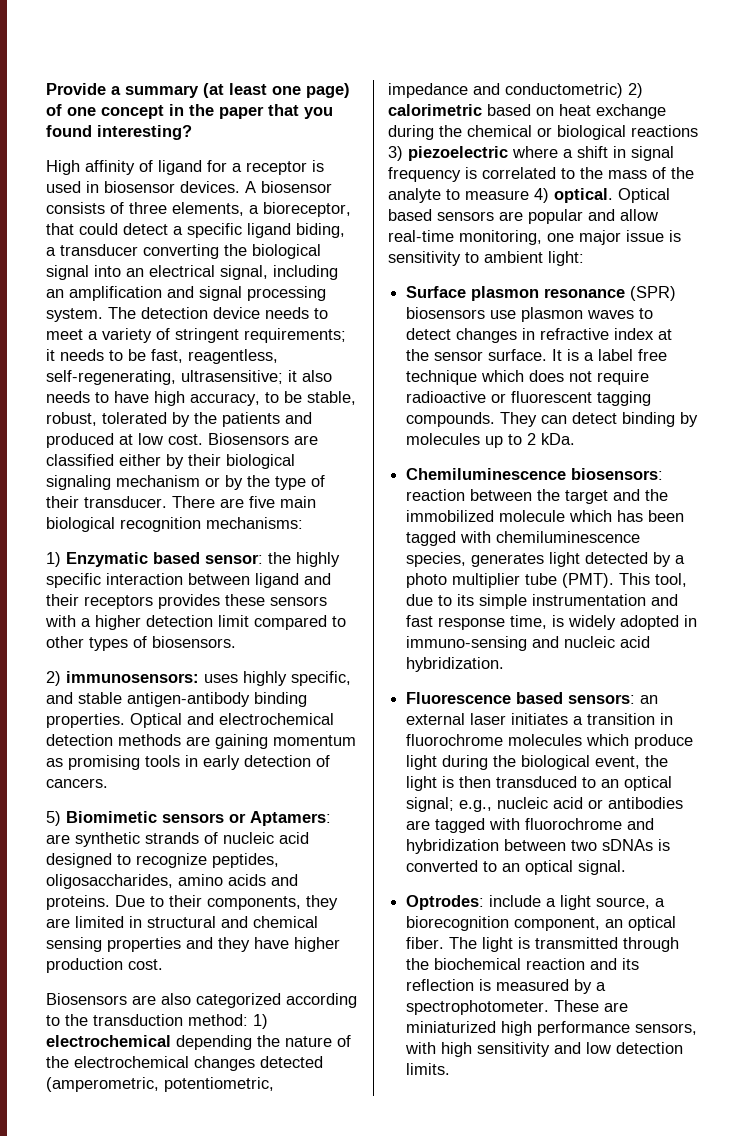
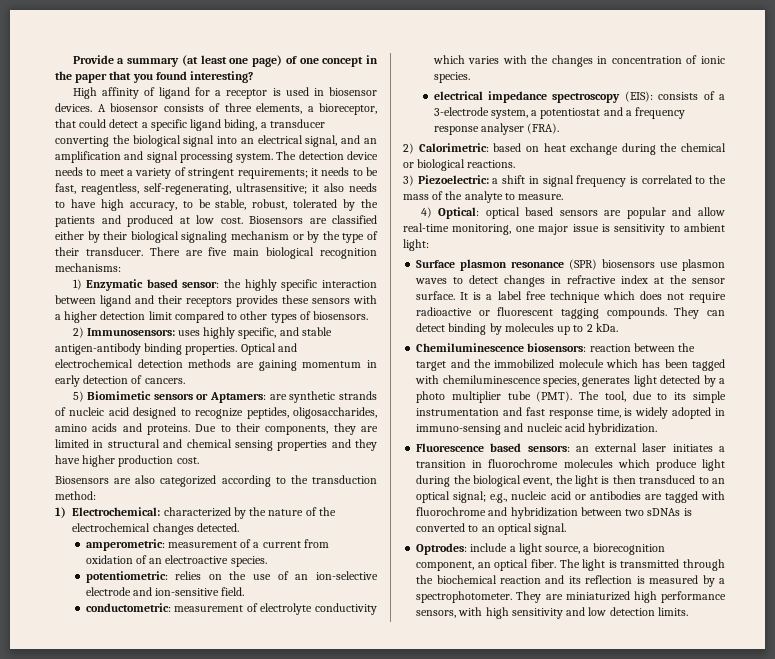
- A biosensor consists of three elements, a bioreceptor, that could detect a specific ligand biding, a transducer converting the biological signal into an electrical signal, including an amplification and signal processing system.
+ A biosensor consists of three elements, a bioreceptor, that could detect a specific ligand biding, a transducer converting the biological signal into an electrical signal, and an amplification and signal processing system.
- 2) immunosensors: uses highly specific, and stable antigen-antibody binding properties.
+ 2) Immunosensors: uses highly specific, and stable antigen-antibody binding properties.
- Optical and electrochemical detection methods are gaining momentum as promising tools in early detection of cancers.
+ Optical and electrochemical detection methods are gaining momentum in early detection of cancers.
- Biosensors are also categorized according to the transduction method: 1) electrochemical depending the nature of the electrochemical changes detected (amperometric, potentiometric, impedance and conductometric) 2) calorimetric based on heat exchange during the chemical or biological reactions 3) piezoelectric where a shift in signal frequency is correlated to the mass of the analyte to measure 4) optical. Optical based sensors are popular and allow real-time monitoring, one major issue is sensitivity to ambient light:
+ Biosensors are also categorized according to the transduction method:
+ 1) Electrochemical: characterized by the nature of the electrochemical changes detected.
+ amperometric: measurement of a current from oxidation of an electroactive species.
+ potentiometric: relies on the use of an ion-selective electrode and ion-sensitive field.
+ conductometric: measurement of electrolyte conductivity which varies with the changes in concentration of ionic species.
+ electrical impedance spectroscopy (EIS): consists of a 3-electrode system, a potentiostat and a frequency response analyser (FRA).
+ 2) Calorimetric: based on heat exchange during the chemical or biological reactions.
+ 3) Piezoelectric: a shift in signal frequency is correlated to the mass of the analyte to measure.
+ 4) Optical: optical based sensors are popular and allow real-time monitoring, one major issue is sensitivity to ambient light:
- This tool, due to its simple instrumentation and fast response time, is widely adopted in immuno-sensing and nucleic acid hybridization.
+ The tool, due to its simple instrumentation and fast response time, is widely adopted in immuno-sensing and nucleic acid hybridization.
- These are miniaturized high performance sensors, with high sensitivity and low detection limits.
+ They are miniaturized high performance sensors, with high sensitivity and low detection limits.

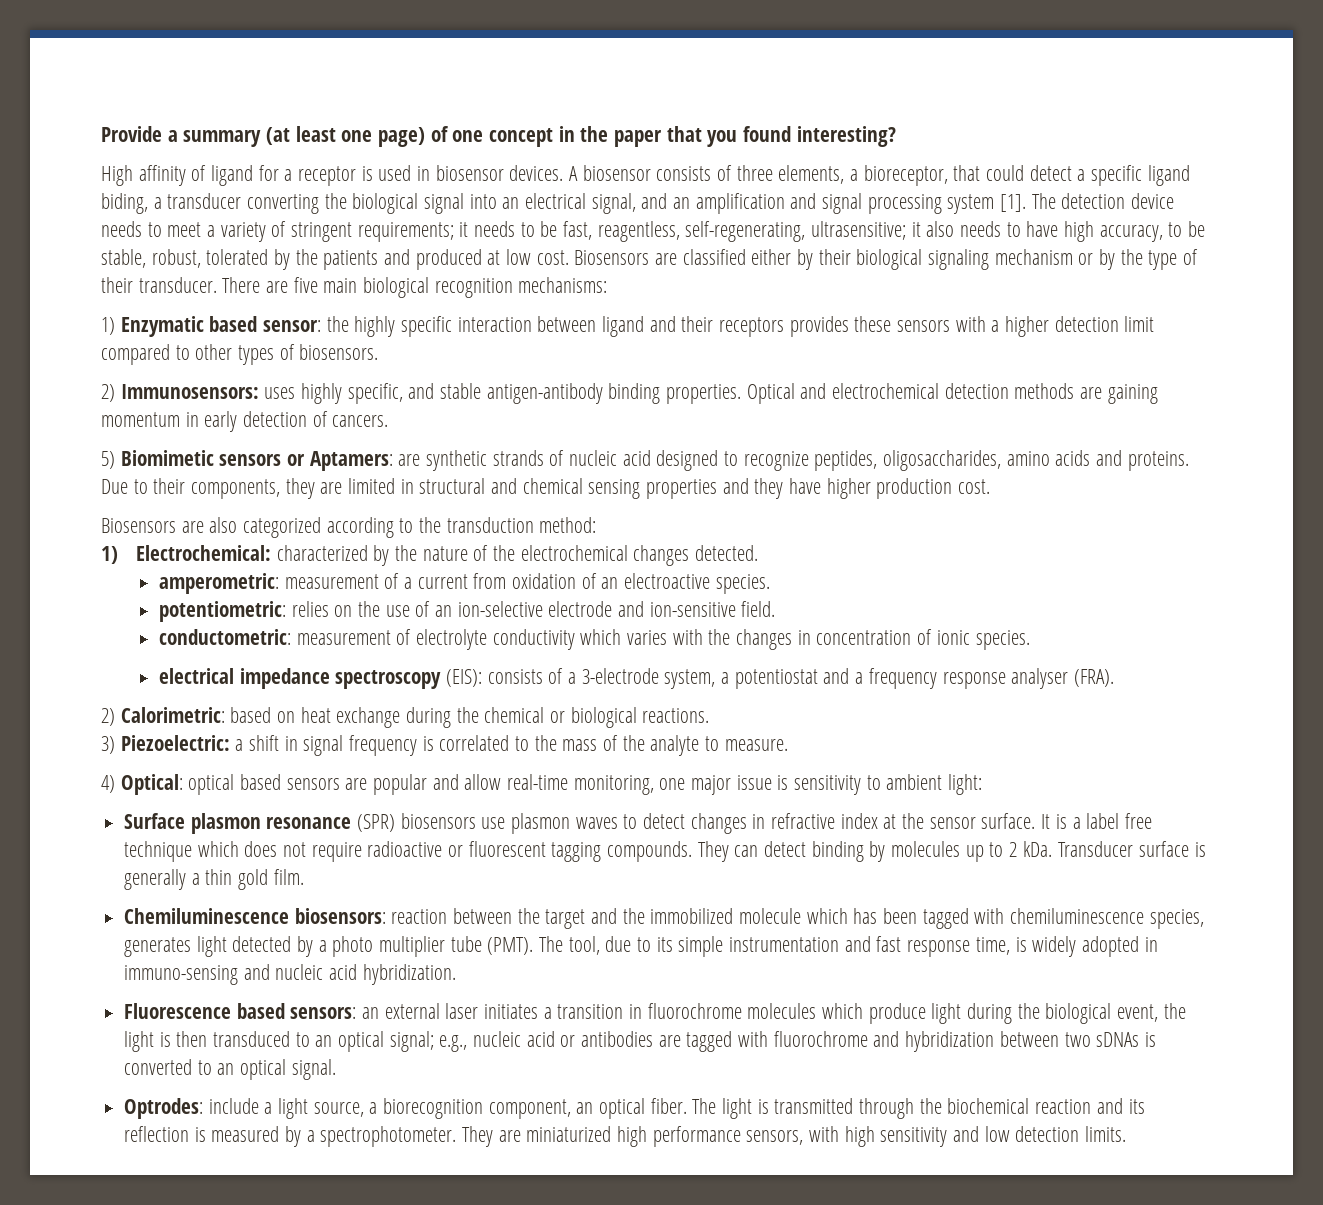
- A biosensor consists of three elements, a bioreceptor, that could detect a specific ligand biding, a transducer converting the biological signal into an electrical signal, and an amplification and signal processing system.
+ A biosensor consists of three elements, a bioreceptor, that could detect a specific ligand biding, a transducer converting the biological signal into an electrical signal, and an amplification and signal processing system [1].
+ Transducer surface is generally a thin gold film.

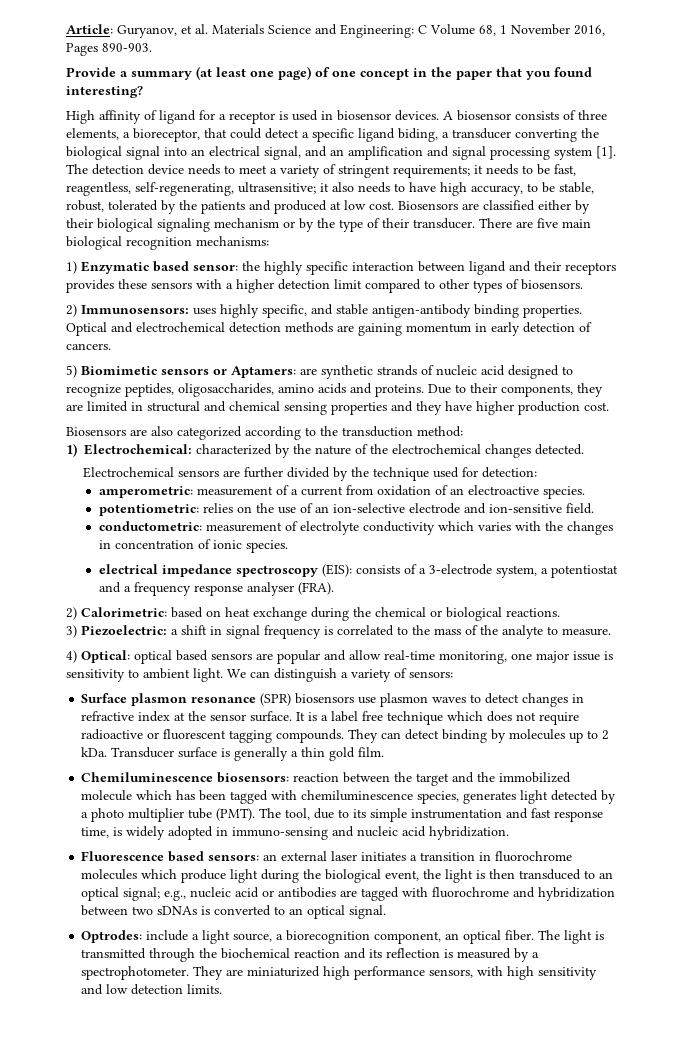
+ Article: Guryanov, et al. Materials Science and Engineering: C Volume 68, 1 November 2016, Pages 890-903.
+ Electrochemical sensors are further divided by the technique used for detection:
- 4) Optical: optical based sensors are popular and allow real-time monitoring, one major issue is sensitivity to ambient light:
+ 4) Optical: optical based sensors are popular and allow real-time monitoring, one major issue is sensitivity to ambient light. We can distinguish a variety of sensors:

